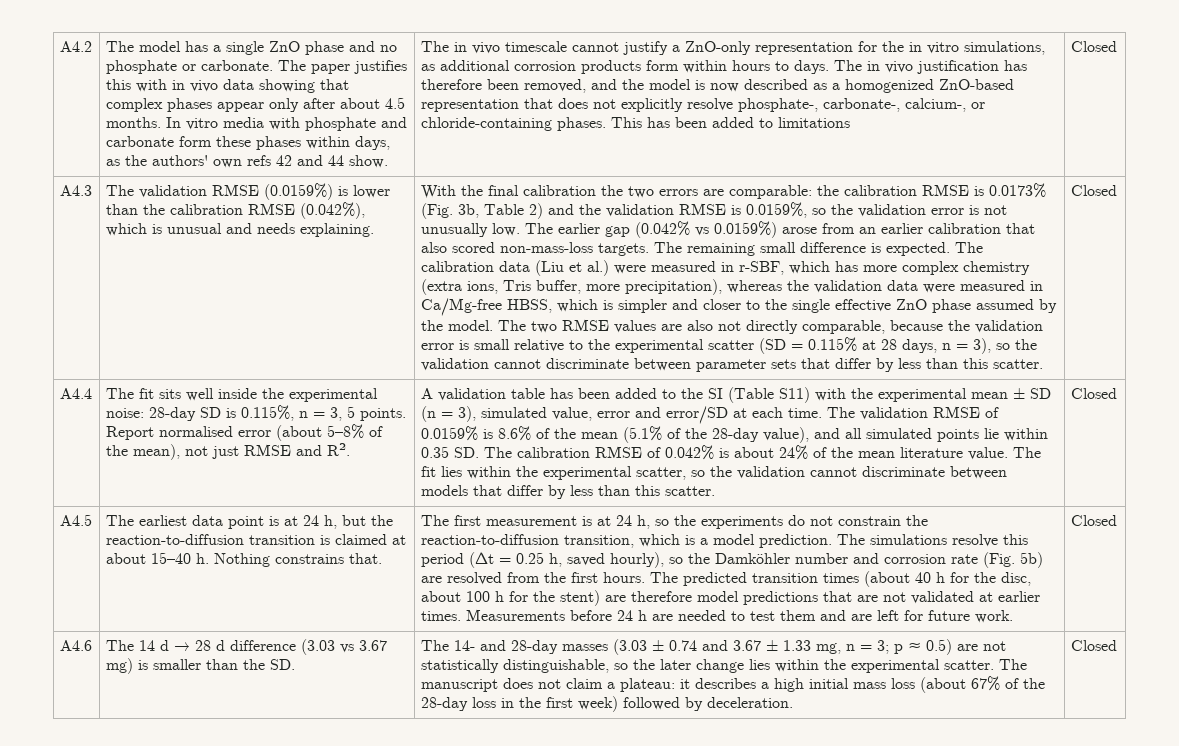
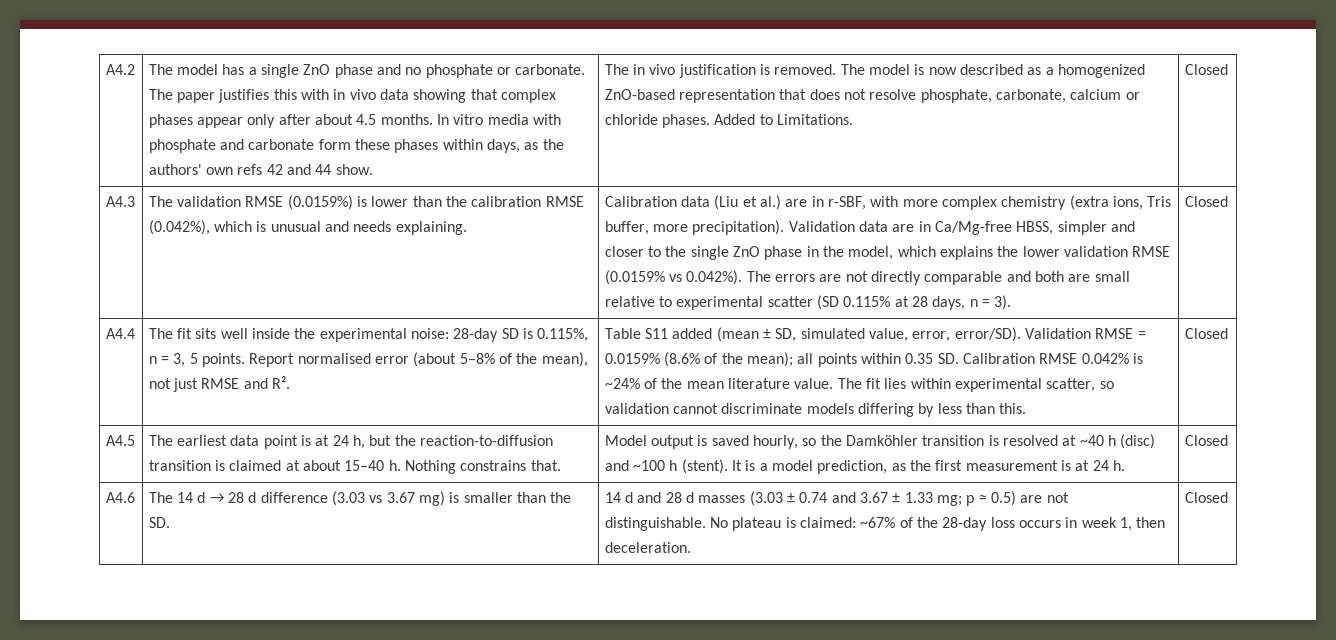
- The in vivo timescale cannot justify a ZnO-only representation for the in vitro simulations, as additional corrosion products form within hours to days. The in vivo justification has therefore been removed, and the model is now described as a homogenized ZnO-based representation that does not explicitly resolve phosphate-, carbonate-, calcium-, or chloride-containing phases. This has been added to limitations
+ The in vivo justification is removed. The model is now described as a homogenized ZnO-based representation that does not resolve phosphate, carbonate, calcium or chloride phases. Added to Limitations.
- With the final calibration the two errors are comparable: the calibration RMSE is 0.0173% (Fig. 3b, Table 2) and the validation RMSE is 0.0159%, so the validation error is not unusually low. The earlier gap (0.042% vs 0.0159%) arose from an earlier calibration that also scored non-mass-loss targets. The remaining small difference is expected. The calibration data (Liu et al.) were measured in r-SBF, which has more complex chemistry (extra ions, Tris buffer, more precipitation), whereas the validation data were measured in Ca/Mg-free HBSS, which is simpler and closer to the single effective ZnO phase assumed by the model. The two RMSE values are also not directly comparable, because the validation error is small relative to the experimental scatter (SD = 0.115% at 28 days, n = 3), so the validation cannot discriminate between parameter sets that differ by less than this scatter.
+ Calibration data (Liu et al.) are in r-SBF, with more complex chemistry (extra ions, Tris buffer, more precipitation). Validation data are in Ca/Mg-free HBSS, simpler and closer to the single ZnO phase in the model, which explains the lower validation RMSE (0.0159% vs 0.042%). The errors are not directly comparable and both are small relative to experimental scatter (SD 0.115% at 28 days, n = 3).
- A validation table has been added to the SI (Table S11) with the experimental mean ± SD (n = 3), simulated value, error and error/SD at each time. The validation RMSE of 0.0159% is 8.6% of the mean (5.1% of the 28-day value), and all simulated points lie within 0.35 SD. The calibration RMSE of 0.042% is about 24% of the mean literature value.
+ Table S11 added (mean ± SD, simulated value, error, error/SD). Validation RMSE = 0.0159% (8.6% of the mean); all points within 0.35 SD. Calibration RMSE 0.042% is ~24% of the mean literature value.
- The fit lies within the experimental scatter, so the validation cannot discriminate between models that differ by less than this scatter.
+ The fit lies within experimental scatter, so validation cannot discriminate models differing by less than this.
- The first measurement is at 24 h, so the experiments do not constrain the reaction-to-diffusion transition, which is a model prediction. The simulations resolve this period (Δt = 0.25 h, saved hourly), so the Damköhler number and corrosion rate (Fig. 5b) are resolved from the first hours. The predicted transition times (about 40 h for the disc, about 100 h for the stent) are therefore model predictions that are not validated at earlier times. Measurements before 24 h are needed to test them and are left for future work.
+ Model output is saved hourly, so the Damköhler transition is resolved at ~40 h (disc) and ~100 h (stent). It is a model prediction, as the first measurement is at 24 h.
- The 14- and 28-day masses (3.03 ± 0.74 and 3.67 ± 1.33 mg, n = 3; p ≈ 0.5) are not statistically distinguishable, so the later change lies within the experimental scatter. The manuscript does not claim a plateau: it describes a high initial mass loss (about 67% of the 28-day loss in the first week) followed by deceleration.
+ 14 d and 28 d masses (3.03 ± 0.74 and 3.67 ± 1.33 mg; p ≈ 0.5) are not distinguishable. No plateau is claimed: ~67% of the 28-day loss occurs in week 1, then deceleration.

